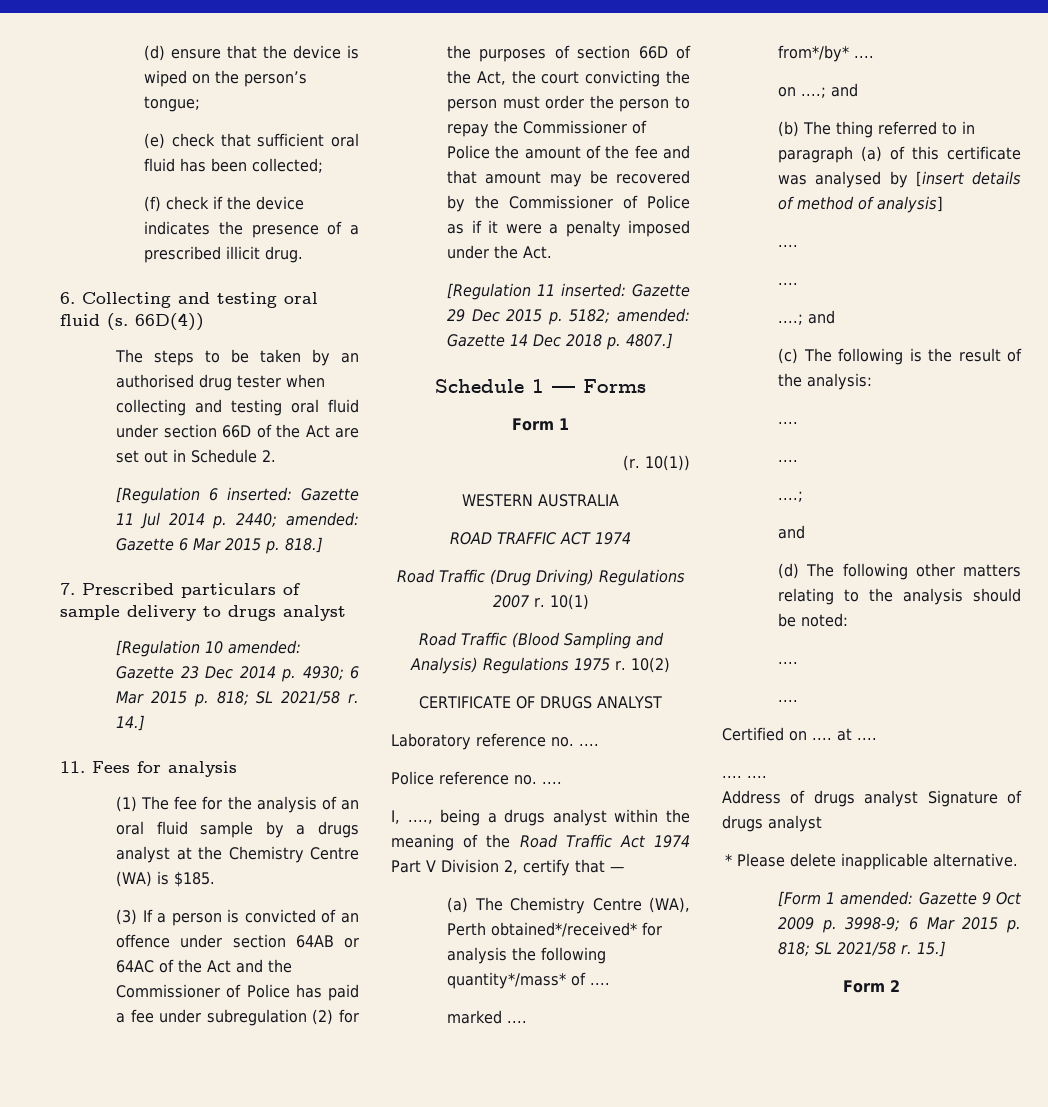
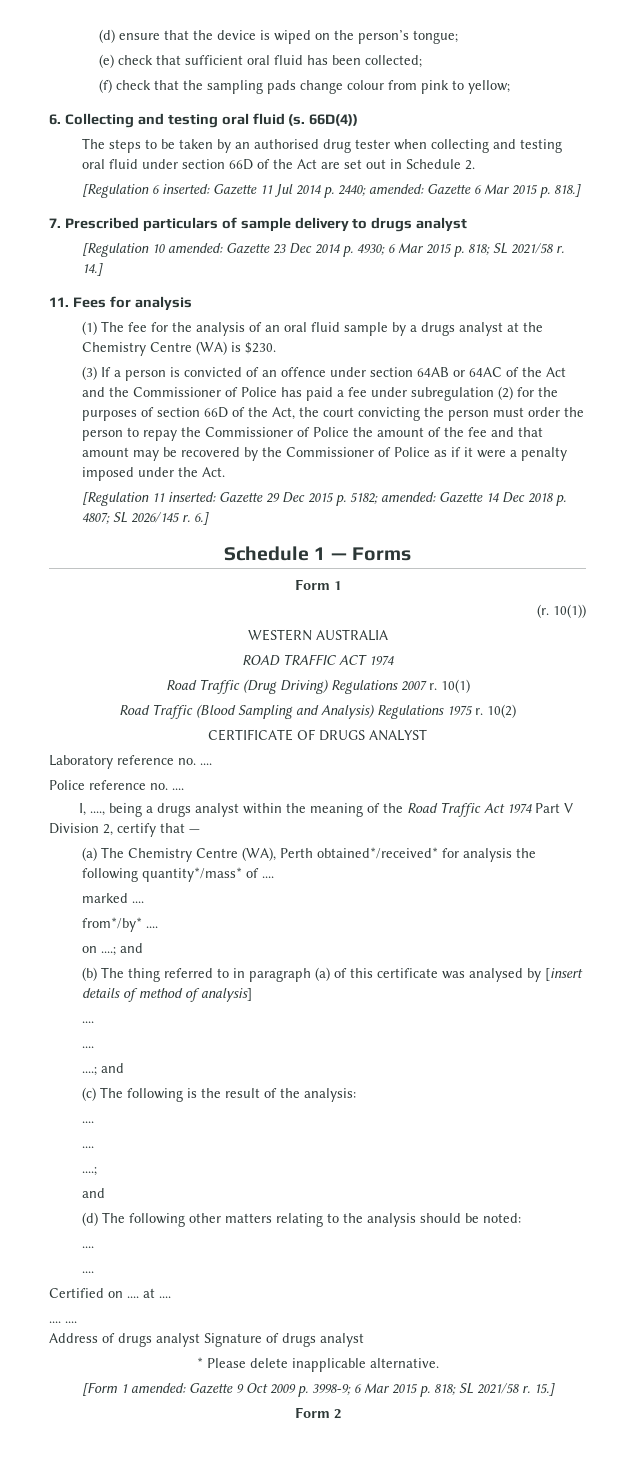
- (f) check if the device indicates the presence of a prescribed illicit drug.
+ (f) check that the sampling pads change colour from pink to yellow;
- (1) The fee for the analysis of an oral fluid sample by a drugs analyst at the Chemistry Centre (WA) is $185.
+ (1) The fee for the analysis of an oral fluid sample by a drugs analyst at the Chemistry Centre (WA) is $230.
- [Regulation 11 inserted: Gazette 29 Dec 2015 p. 5182; amended: Gazette 14 Dec 2018 p. 4807.]
+ [Regulation 11 inserted: Gazette 29 Dec 2015 p. 5182; amended: Gazette 14 Dec 2018 p. 4807; SL 2026/145 r. 6.]

